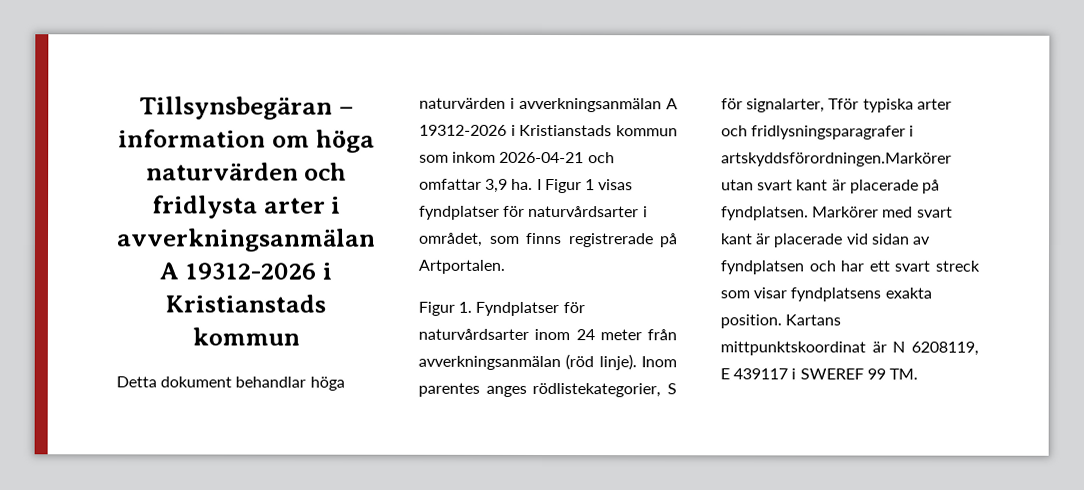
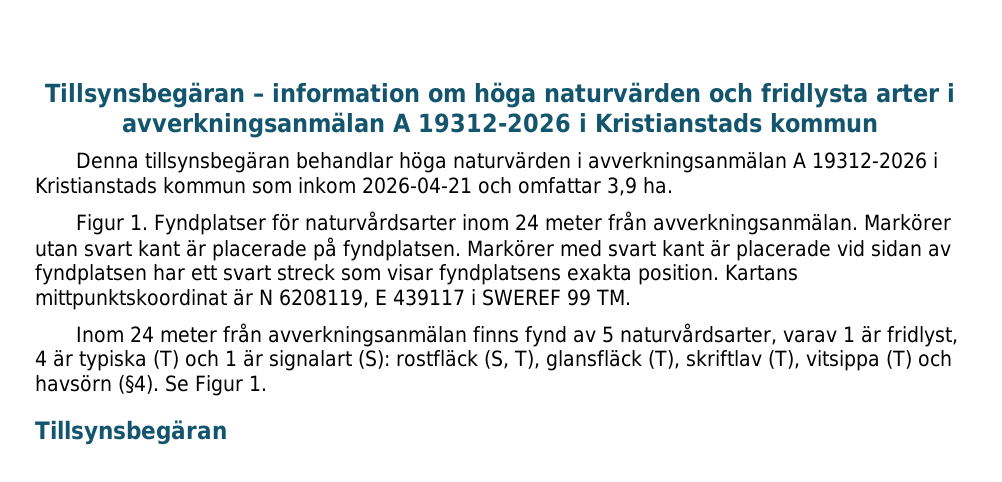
- Detta dokument behandlar höga naturvärden i avverkningsanmälan A 19312-2026 i Kristianstads kommun som inkom 2026-04-21 och omfattar 3,9 ha. I Figur 1 visas fyndplatser för naturvårdsarter i området, som finns registrerade på Artportalen.
+ Denna tillsynsbegäran behandlar höga naturvärden i avverkningsanmälan A 19312-2026 i Kristianstads kommun som inkom 2026-04-21 och omfattar 3,9 ha.
- Figur 1. Fyndplatser för naturvårdsarter inom 24 meter från avverkningsanmälan (röd linje). Inom parentes anges rödlistekategorier, S för signalarter, Tför typiska arter och fridlysningsparagrafer i artskyddsförordningen.Markörer utan svart kant är placerade på fyndplatsen.
+ Figur 1. Fyndplatser för naturvårdsarter inom 24 meter från avverkningsanmälan. Markörer utan svart kant är placerade på fyndplatsen.
- Markörer med svart kant är placerade vid sidan av fyndplatsen och har ett svart streck som visar fyndplatsens exakta position.
+ Markörer med svart kant är placerade vid sidan av fyndplatsen har ett svart streck som visar fyndplatsens exakta position.
+ Inom 24 meter från avverkningsanmälan finns fynd av 5 naturvårdsarter, varav 1 är fridlyst, 4 är typiska (T) och 1 är signalart (S): rostfläck (S, T), glansfläck (T), skriftlav (T), vitsippa (T) och havsörn (§4). Se Figur 1.
+ Tillsynsbegäran

